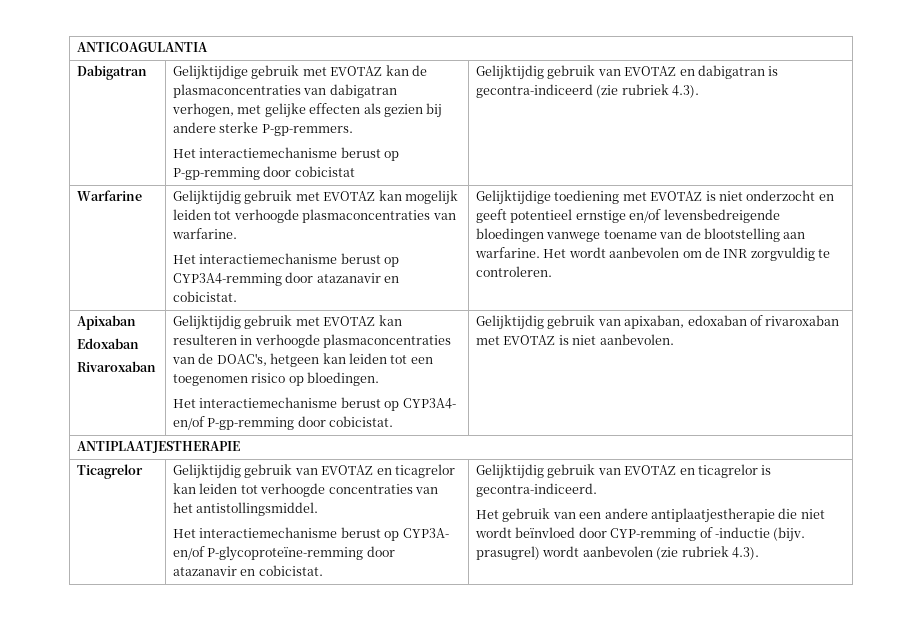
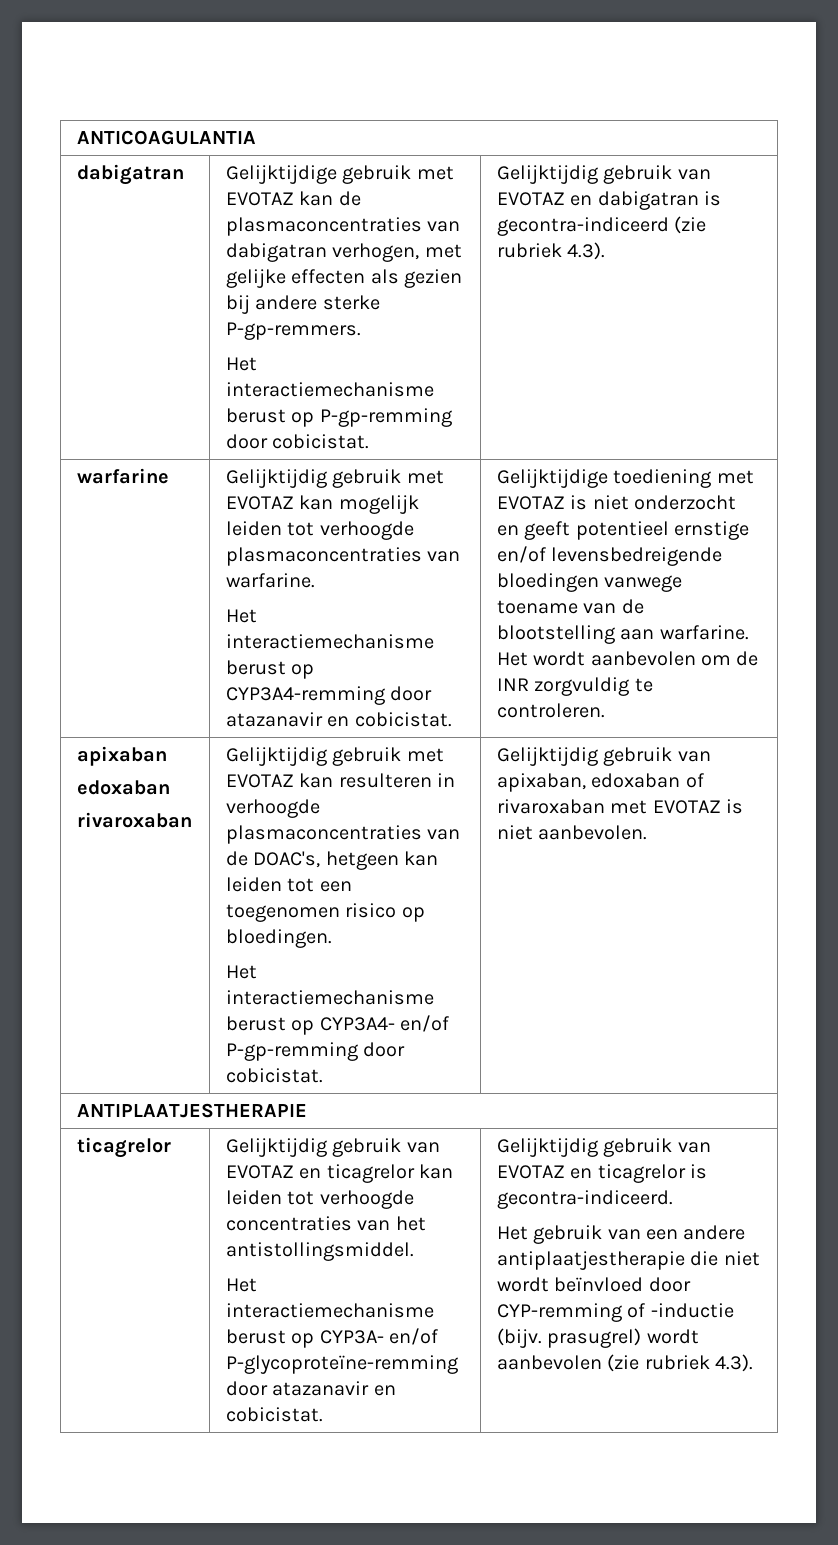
- Dabigatran | Gelijktijdige gebruik met EVOTAZ kan de plasmaconcentraties van dabigatran verhogen, met gelijke effecten als gezien bij andere sterke P-gp-remmers.
- Het interactiemechanisme berust op P-gp-remming door cobicistat | Gelijktijdig gebruik van EVOTAZ en dabigatran is gecontra-indiceerd (zie rubriek 4.3).
+ dabigatran | Gelijktijdige gebruik met EVOTAZ kan de plasmaconcentraties van dabigatran verhogen, met gelijke effecten als gezien bij andere sterke P-gp-remmers.
+ Het interactiemechanisme berust op P-gp-remming door cobicistat. | Gelijktijdig gebruik van EVOTAZ en dabigatran is gecontra-indiceerd (zie rubriek 4.3).
- Warfarine
+ warfarine
- Apixaban
- Edoxaban
- Rivaroxaban
+ apixaban
+ edoxaban
+ rivaroxaban
  ANTIPLAATJESTHERAPIE
- Ticagrelor
+ ticagrelor

